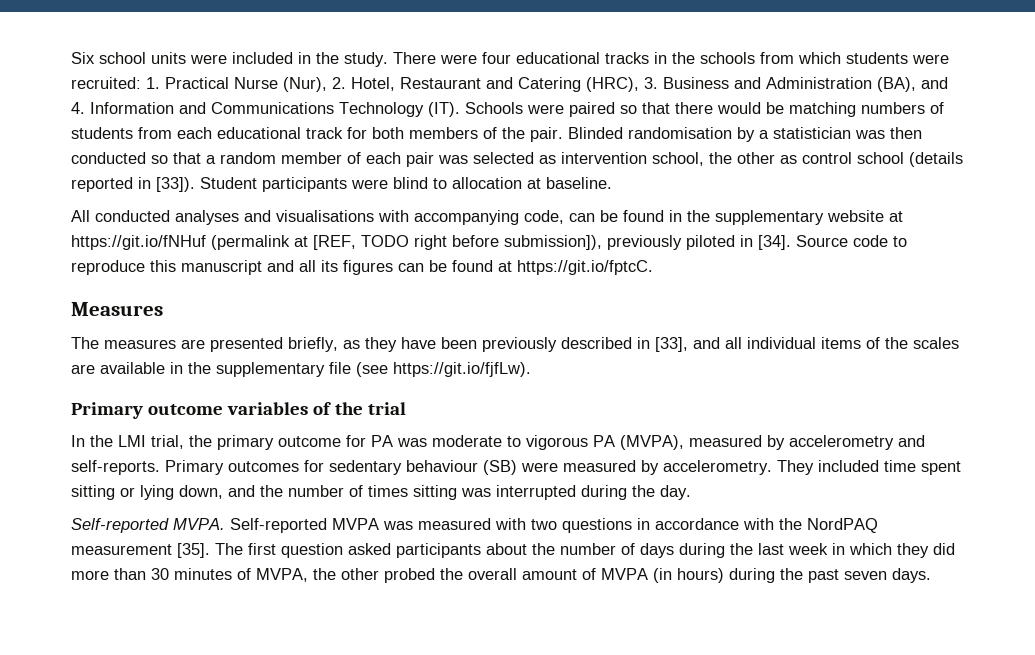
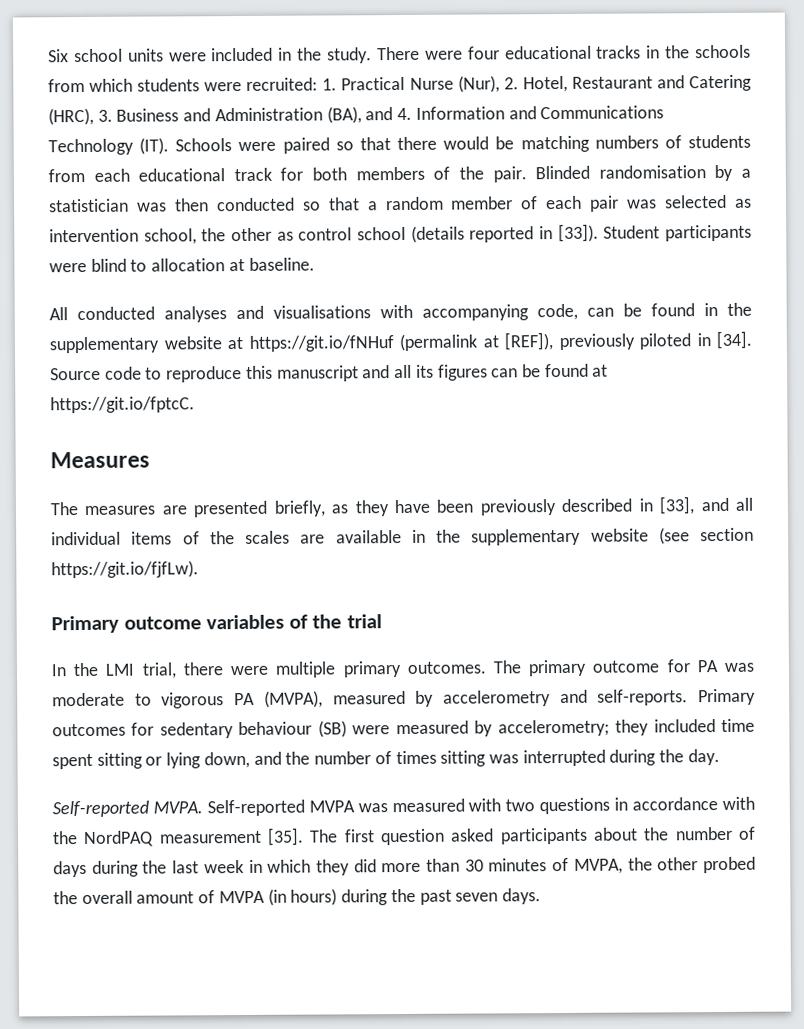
- All conducted analyses and visualisations with accompanying code, can be found in the supplementary website at https://git.io/fNHuf (permalink at [REF, TODO right before submission]), previously piloted in [34].
+ All conducted analyses and visualisations with accompanying code, can be found in the supplementary website at https://git.io/fNHuf (permalink at [REF]), previously piloted in [34].
- The measures are presented briefly, as they have been previously described in [33], and all individual items of the scales are available in the supplementary file (see https://git.io/fjfLw).
+ The measures are presented briefly, as they have been previously described in [33], and all individual items of the scales are available in the supplementary website (see section https://git.io/fjfLw).
- In the LMI trial, the primary outcome for PA was moderate to vigorous PA (MVPA), measured by accelerometry and self-reports.
+ In the LMI trial, there were multiple primary outcomes. The primary outcome for PA was moderate to vigorous PA (MVPA), measured by accelerometry and self-reports.
- Primary outcomes for sedentary behaviour (SB) were measured by accelerometry. They included time spent sitting or lying down, and the number of times sitting was interrupted during the day.
+ Primary outcomes for sedentary behaviour (SB) were measured by accelerometry; they included time spent sitting or lying down, and the number of times sitting was interrupted during the day.

